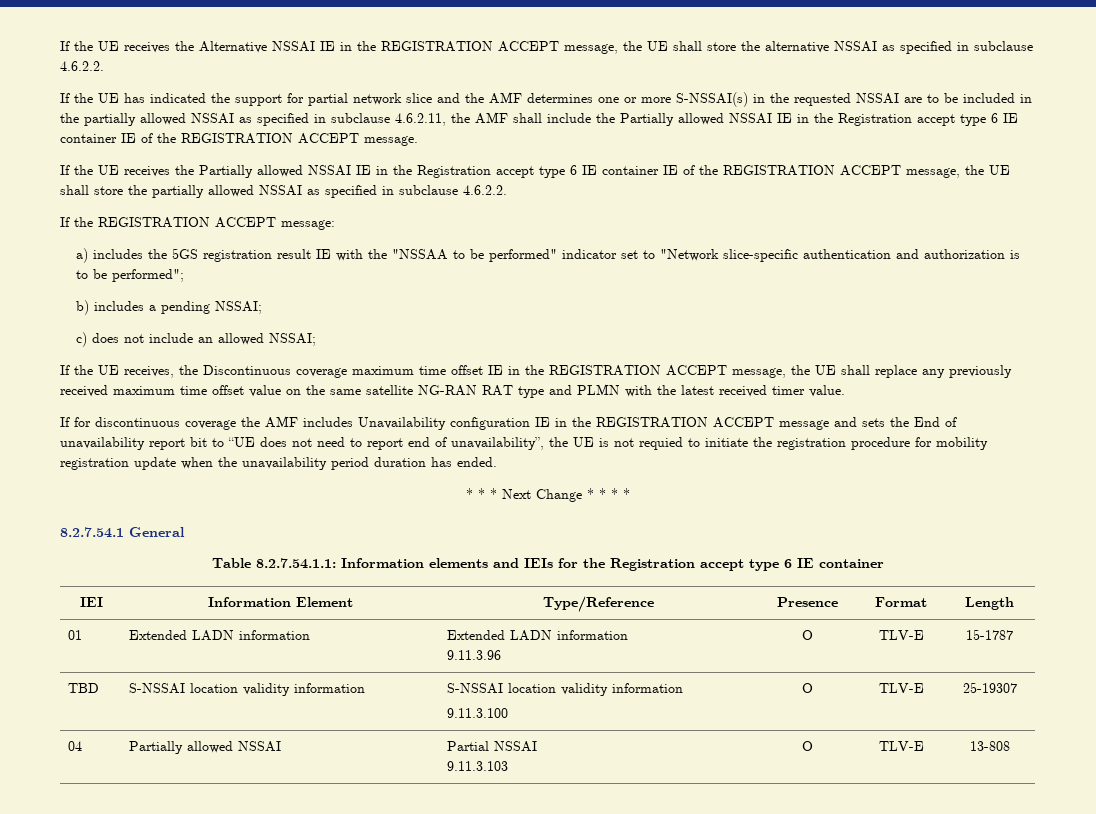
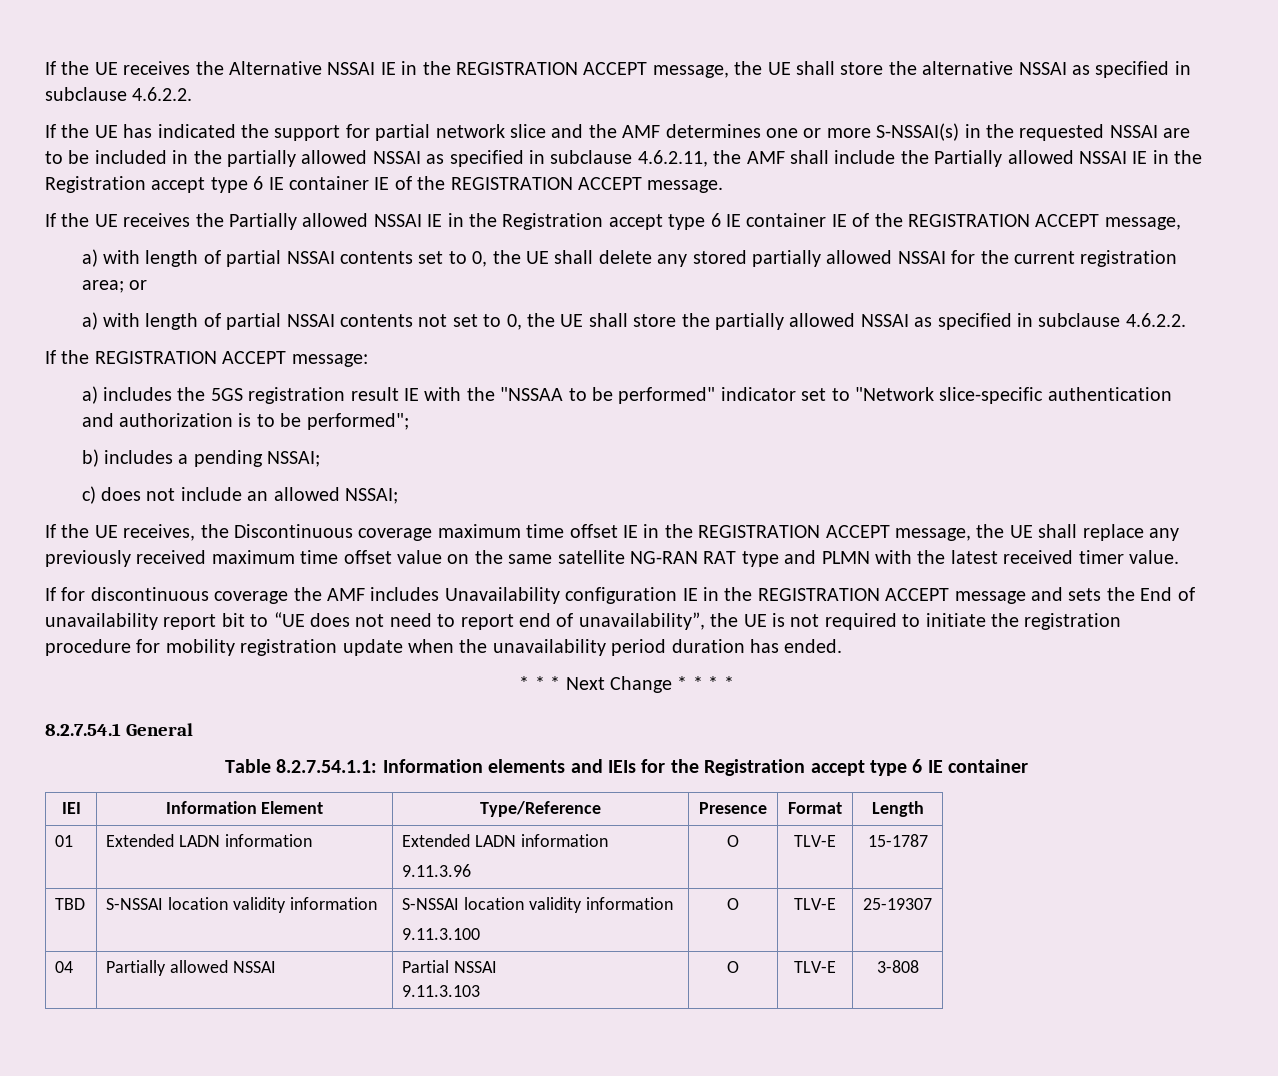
- If the UE receives the Partially allowed NSSAI IE in the Registration accept type 6 IE container IE of the REGISTRATION ACCEPT message, the UE shall store the partially allowed NSSAI as specified in subclause 4.6.2.2.
+ If the UE receives the Partially allowed NSSAI IE in the Registration accept type 6 IE container IE of the REGISTRATION ACCEPT message,
+ a) with length of partial NSSAI contents set to 0, the UE shall delete any stored partially allowed NSSAI for the current registration area; or
+ a) with length of partial NSSAI contents not set to 0, the UE shall store the partially allowed NSSAI as specified in subclause 4.6.2.2.
- If for discontinuous coverage the AMF includes Unavailability configuration IE in the REGISTRATION ACCEPT message and sets the End of unavailability report bit to “UE does not need to report end of unavailability”, the UE is not requied to initiate the registration procedure for mobility registration update when the unavailability period duration has ended.
+ If for discontinuous coverage the AMF includes Unavailability configuration IE in the REGISTRATION ACCEPT message and sets the End of unavailability report bit to “UE does not need to report end of unavailability”, the UE is not required to initiate the registration procedure for mobility registration update when the unavailability period duration has ended.
  04 | Partially allowed NSSAI | Partial NSSAI
- 9.11.3.103 | O | TLV-E | 13-808
+ 9.11.3.103 | O | TLV-E | 3-808

